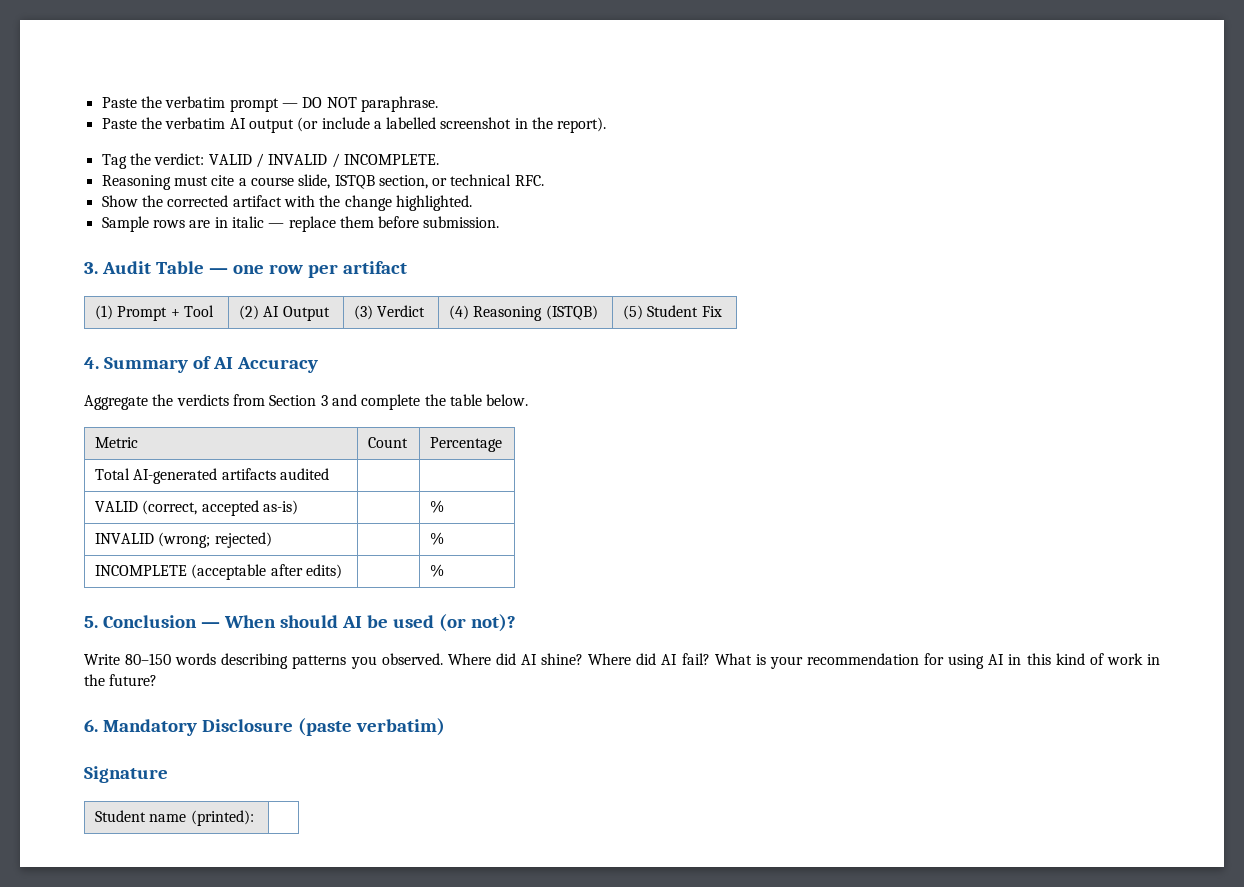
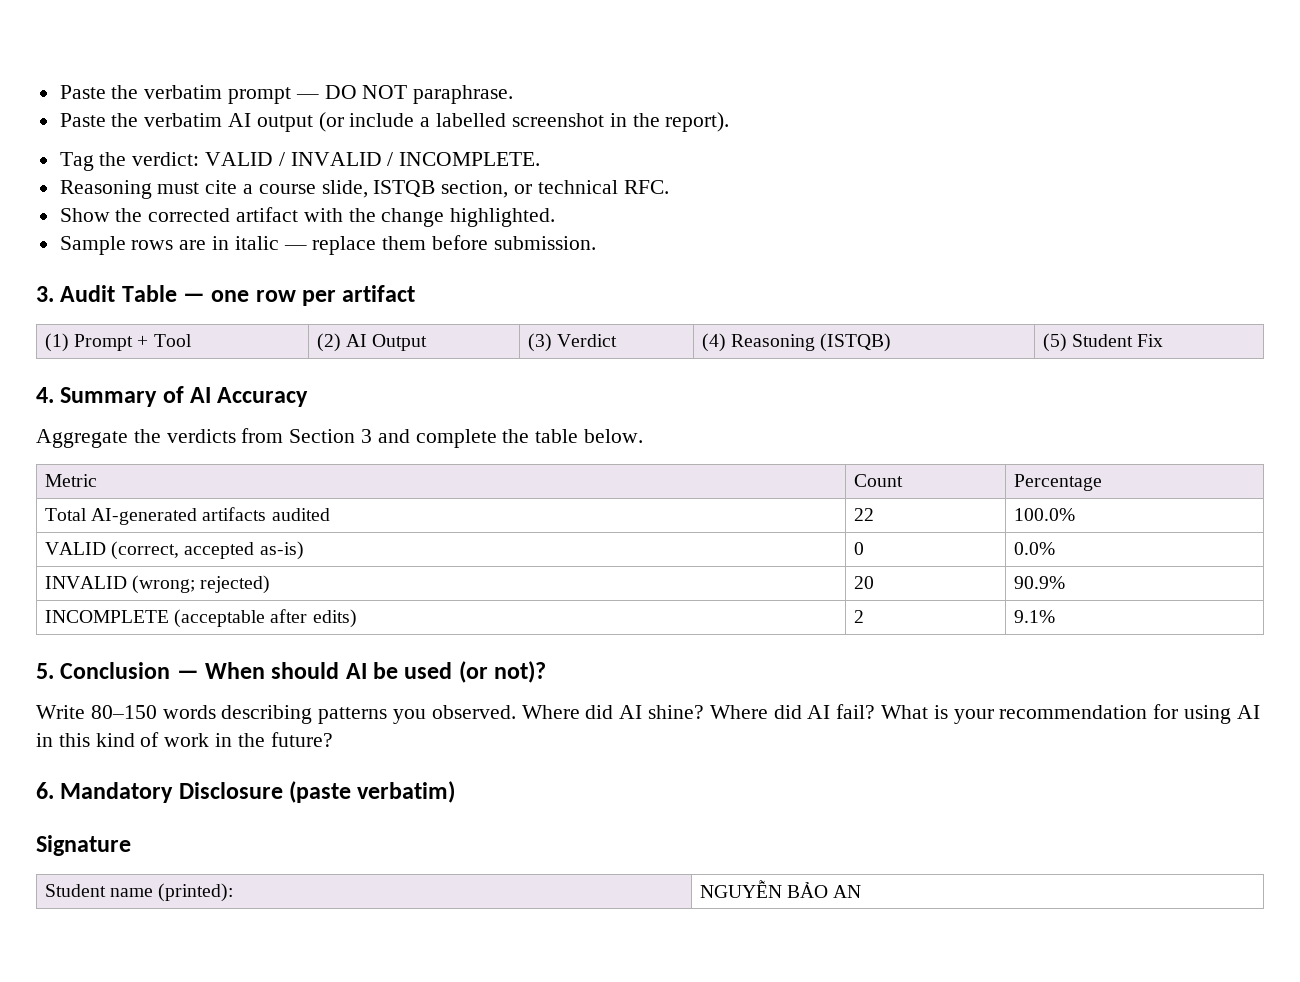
- Total AI-generated artifacts audited | |
+ Total AI-generated artifacts audited | 22 | 100.0%
- VALID (correct, accepted as-is) | | %
+ VALID (correct, accepted as-is) | 0 | 0.0%
- INVALID (wrong; rejected) | | %
+ INVALID (wrong; rejected) | 20 | 90.9%
- INCOMPLETE (acceptable after edits) | | %
+ INCOMPLETE (acceptable after edits) | 2 | 9.1%
- Student name (printed): |
+ Student name (printed): | NGUYỄN BẢO AN

